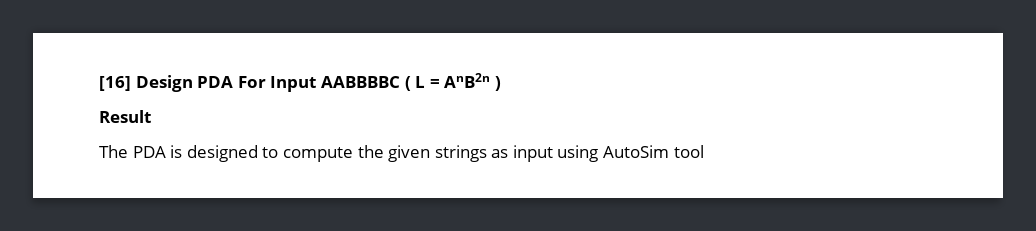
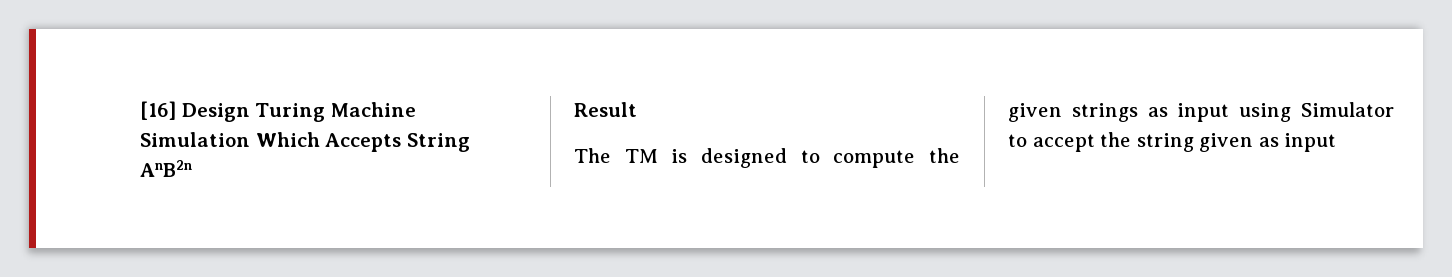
- [16] Design PDA For Input AABBBBC ( L = AnB2n )
+ [16] Design Turing Machine Simulation Which Accepts String AnB2n
- The PDA is designed to compute the given strings as input using AutoSim tool
+ The TM is designed to compute the given strings as input using Simulator to accept the string given as input

